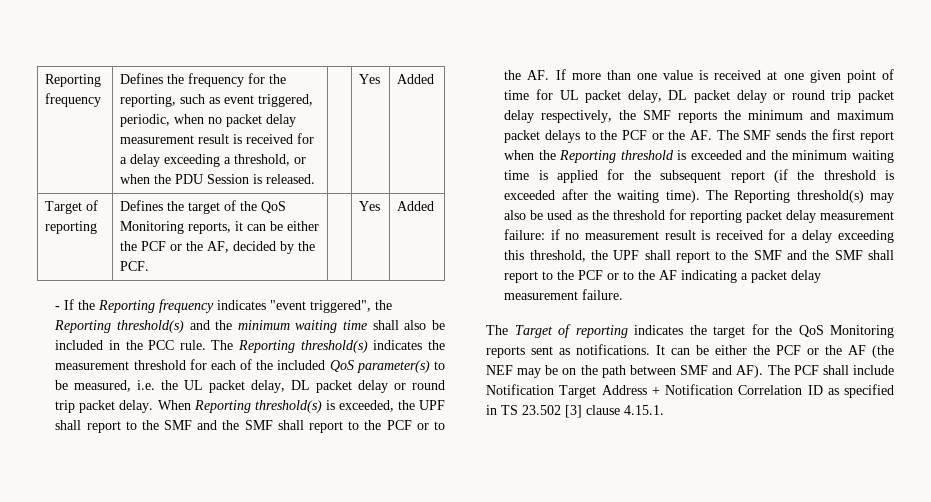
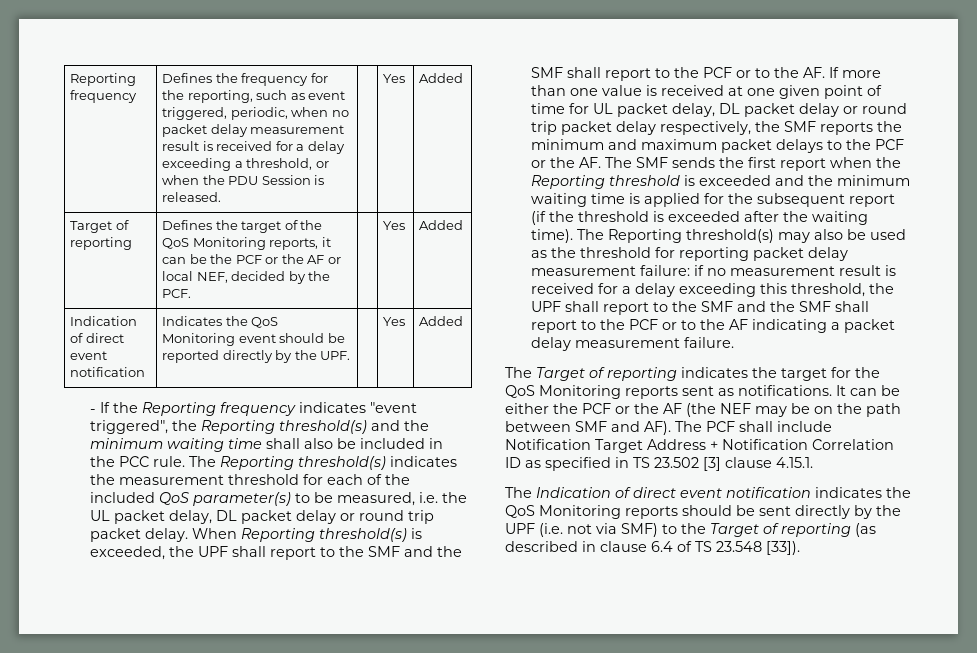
- Target of reporting | Defines the target of the QoS Monitoring reports, it can be either the PCF or the AF, decided by the PCF. | | Yes | Added
+ Target of reporting | Defines the target of the QoS Monitoring reports, it can be the PCF or the AF or local NEF, decided by the PCF. | | Yes | Added
+ Indication of direct event notification | Indicates the QoS Monitoring event should be reported directly by the UPF. | | Yes | Added
+ The Indication of direct event notification indicates the QoS Monitoring reports should be sent directly by the UPF (i.e. not via SMF) to the Target of reporting (as described in clause 6.4 of TS 23.548 [33]).

